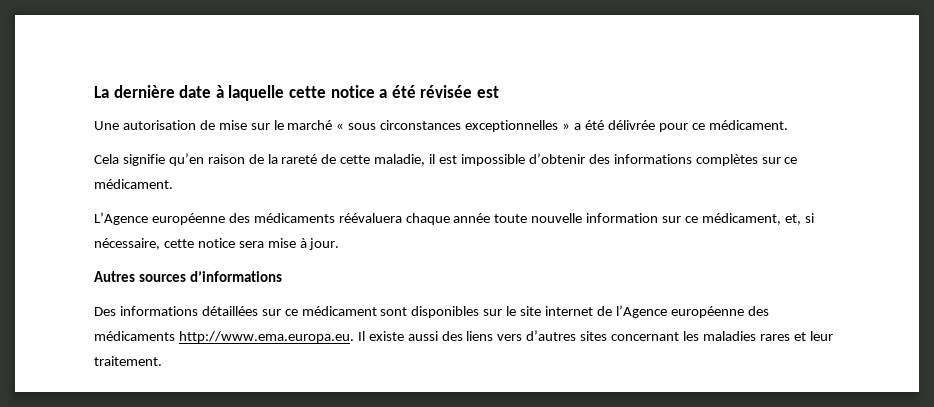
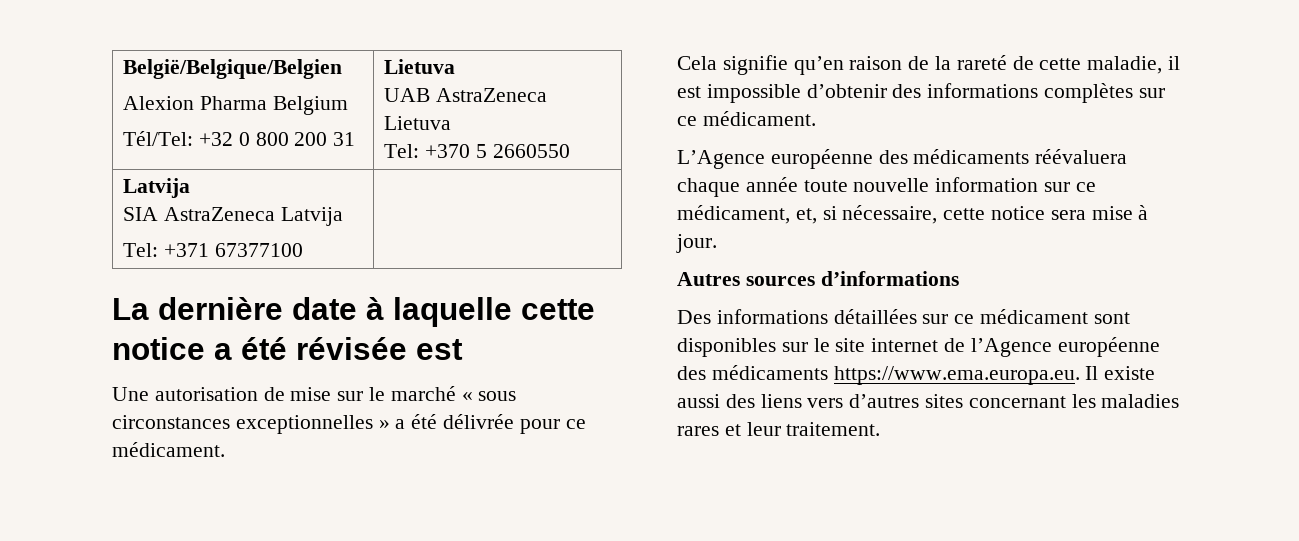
+ België/Belgique/Belgien
+ Alexion Pharma Belgium
+ Tél/Tel: +32 0 800 200 31 | Lietuva
+ UAB AstraZeneca Lietuva
+ Tel: +370 5 2660550
+ Latvija
+ SIA AstraZeneca Latvija
+ Tel: +371 67377100 |
- Des informations détaillées sur ce médicament sont disponibles sur le site internet de l’Agence européenne des médicaments http://www.ema.europa.eu. Il existe aussi des liens vers d’autres sites concernant les maladies rares et leur traitement.
+ Des informations détaillées sur ce médicament sont disponibles sur le site internet de l’Agence européenne des médicaments https://www.ema.europa.eu. Il existe aussi des liens vers d’autres sites concernant les maladies rares et leur traitement.

